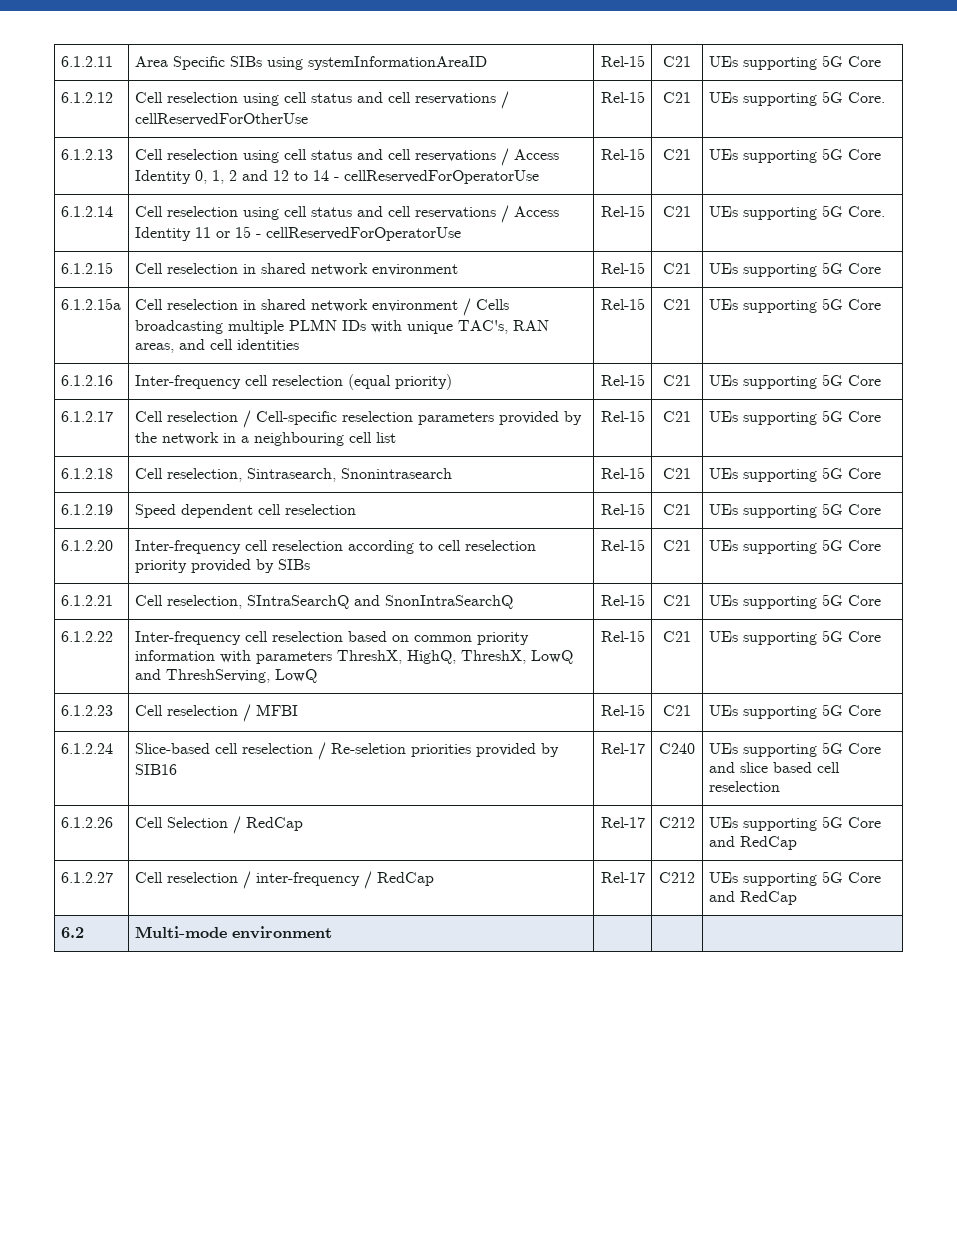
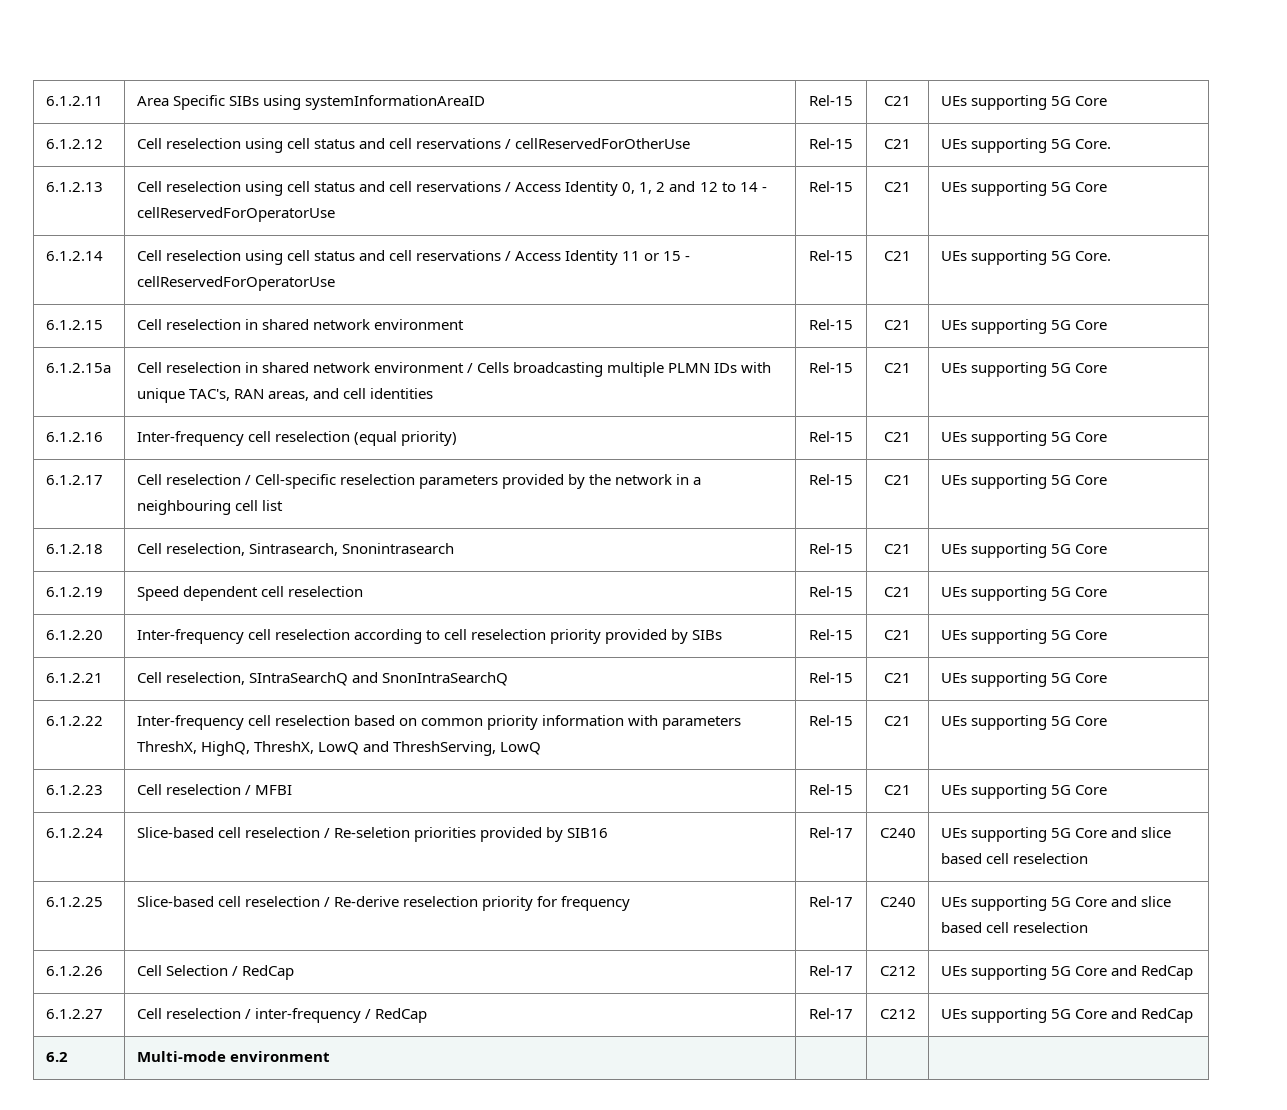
+ 6.1.2.25 | Slice-based cell reselection / Re-derive reselection priority for frequency | Rel-17 | C240 | UEs supporting 5G Core and slice based cell reselection

